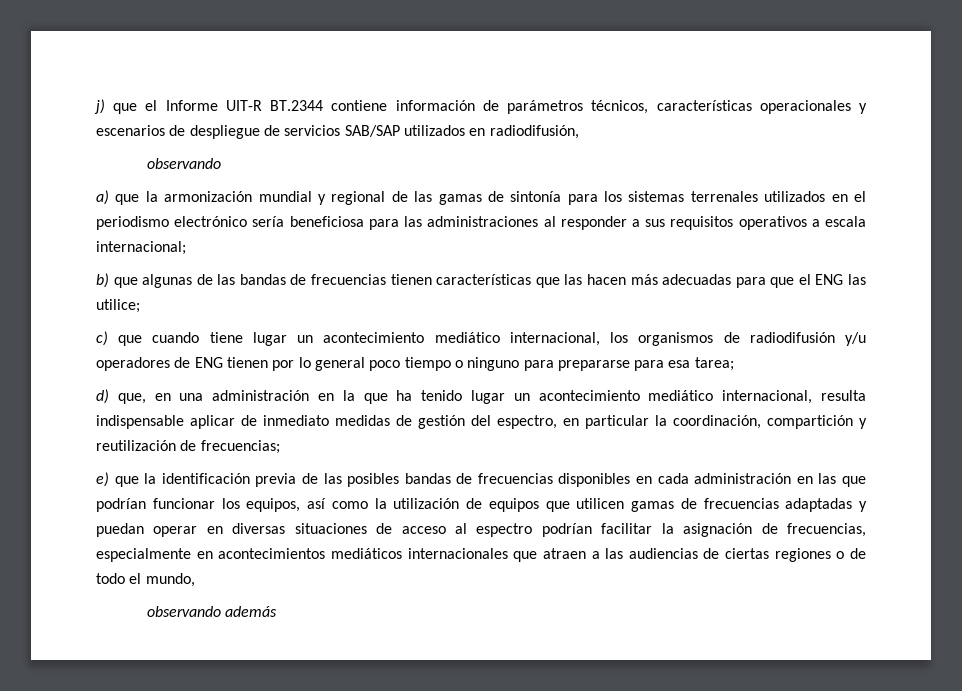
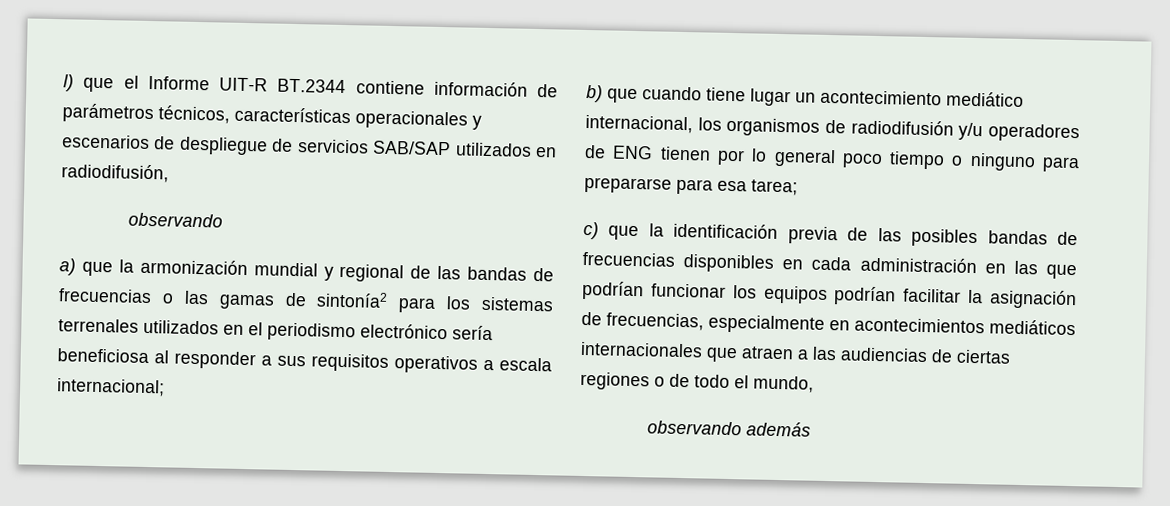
- j) que el Informe UIT-R BT.2344 contiene información de parámetros técnicos, características operacionales y escenarios de despliegue de servicios SAB/SAP utilizados en radiodifusión,
+ l) que el Informe UIT-R BT.2344 contiene información de parámetros técnicos, características operacionales y escenarios de despliegue de servicios SAB/SAP utilizados en radiodifusión,
- a) que la armonización mundial y regional de las gamas de sintonía para los sistemas terrenales utilizados en el periodismo electrónico sería beneficiosa para las administraciones al responder a sus requisitos operativos a escala internacional;
+ a) que la armonización mundial y regional de las bandas de frecuencias o las gamas de sintonía2 para los sistemas terrenales utilizados en el periodismo electrónico sería beneficiosa al responder a sus requisitos operativos a escala internacional;
- b) que algunas de las bandas de frecuencias tienen características que las hacen más adecuadas para que el ENG las utilice;
- c) que cuando tiene lugar un acontecimiento mediático internacional, los organismos de radiodifusión y/u operadores de ENG tienen por lo general poco tiempo o ninguno para prepararse para esa tarea;
+ b) que cuando tiene lugar un acontecimiento mediático internacional, los organismos de radiodifusión y/u operadores de ENG tienen por lo general poco tiempo o ninguno para prepararse para esa tarea;
- d) que, en una administración en la que ha tenido lugar un acontecimiento mediático internacional, resulta indispensable aplicar de inmediato medidas de gestión del espectro, en particular la coordinación, compartición y reutilización de frecuencias;
- e) que la identificación previa de las posibles bandas de frecuencias disponibles en cada administración en las que podrían funcionar los equipos, así como la utilización de equipos que utilicen gamas de frecuencias adaptadas y puedan operar en diversas situaciones de acceso al espectro podrían facilitar la asignación de frecuencias, especialmente en acontecimientos mediáticos internacionales que atraen a las audiencias de ciertas regiones o de todo el mundo,
+ c) que la identificación previa de las posibles bandas de frecuencias disponibles en cada administración en las que podrían funcionar los equipos podrían facilitar la asignación de frecuencias, especialmente en acontecimientos mediáticos internacionales que atraen a las audiencias de ciertas regiones o de todo el mundo,

